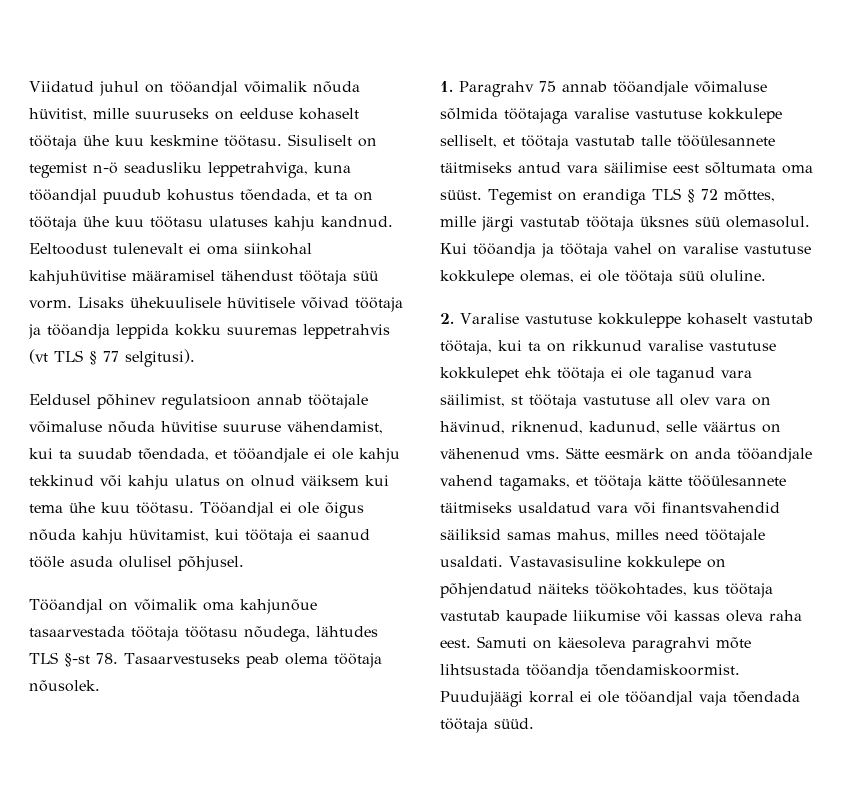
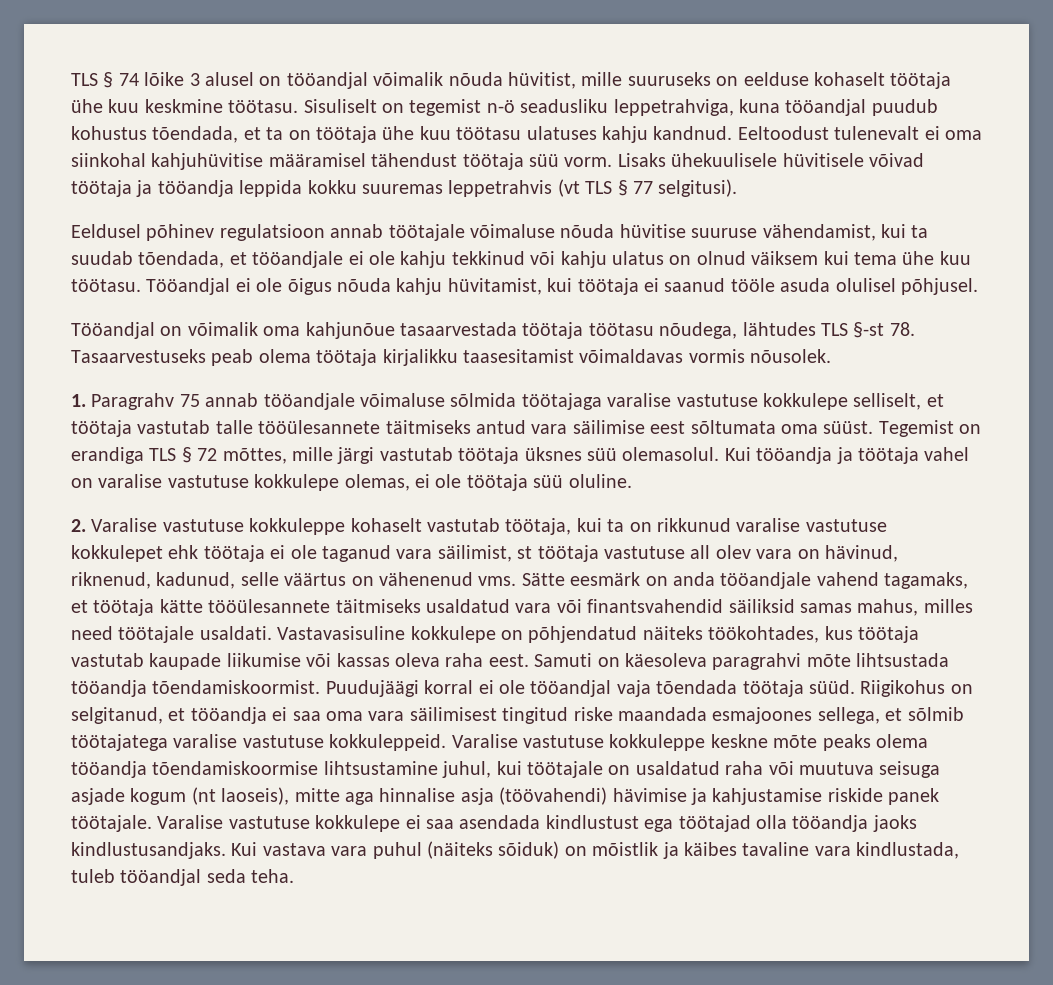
- Viidatud juhul on tööandjal võimalik nõuda hüvitist, mille suuruseks on eelduse kohaselt töötaja ühe kuu keskmine töötasu.
+ TLS § 74 lõike 3 alusel on tööandjal võimalik nõuda hüvitist, mille suuruseks on eelduse kohaselt töötaja ühe kuu keskmine töötasu.
- Tööandjal on võimalik oma kahjunõue tasaarvestada töötaja töötasu nõudega, lähtudes TLS §-st 78. Tasaarvestuseks peab olema töötaja nõusolek.
+ Tööandjal on võimalik oma kahjunõue tasaarvestada töötaja töötasu nõudega, lähtudes TLS §-st 78. Tasaarvestuseks peab olema töötaja kirjalikku taasesitamist võimaldavas vormis nõusolek.
+ Riigikohus on selgitanud, et tööandja ei saa oma vara säilimisest tingitud riske maandada esmajoones sellega, et sõlmib töötajatega varalise vastutuse kokkuleppeid. Varalise vastutuse kokkuleppe keskne mõte peaks olema tööandja tõendamiskoormise lihtsustamine juhul, kui töötajale on usaldatud raha või muutuva seisuga asjade kogum (nt laoseis), mitte aga hinnalise asja (töövahendi) hävimise ja kahjustamise riskide panek töötajale. Varalise vastutuse kokkulepe ei saa asendada kindlustust ega töötajad olla tööandja jaoks kindlustusandjaks. Kui vastava vara puhul (näiteks sõiduk) on mõistlik ja käibes tavaline vara kindlustada, tuleb tööandjal seda teha.

